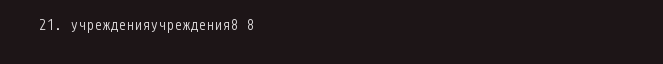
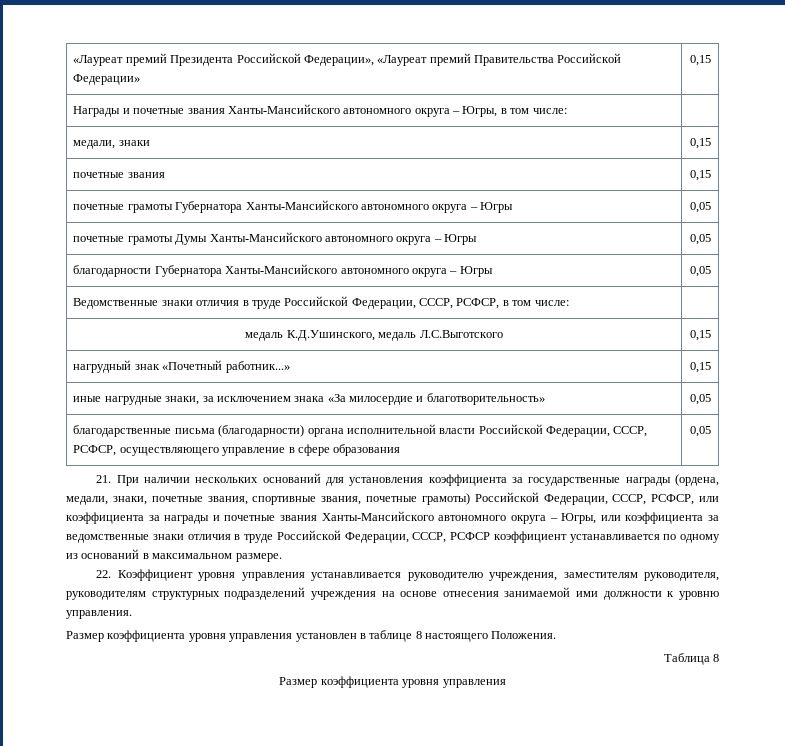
- 21. учрежденияучреждения8 8
+ «Лауреат премий Президента Российской Федерации», «Лауреат премий Правительства Российской Федерации» | 0,15
+ Награды и почетные звания Ханты-Мансийского автономного округа – Югры, в том числе: |
+ медали, знаки | 0,15
+ почетные звания | 0,15
+ почетные грамоты Губернатора Ханты-Мансийского автономного округа – Югры | 0,05
+ почетные грамоты Думы Ханты-Мансийского автономного округа – Югры | 0,05
+ благодарности Губернатора Ханты-Мансийского автономного округа – Югры | 0,05
+ Ведомственные знаки отличия в труде Российской Федерации, СССР, РСФСР, в том числе: |
+ медаль К.Д.Ушинского, медаль Л.С.Выготского | 0,15
+ нагрудный знак «Почетный работник...» | 0,15
+ иные нагрудные знаки, за исключением знака «За милосердие и благотворительность» | 0,05
+ благодарственные письма (благодарности) органа исполнительной власти Российской Федерации, СССР, РСФСР, осуществляющего управление в сфере образования | 0,05
+ 21. При наличии нескольких оснований для установления коэффициента за государственные награды (ордена, медали, знаки, почетные звания, спортивные звания, почетные грамоты) Российской Федерации, СССР, РСФСР, или коэффициента за награды и почетные звания Ханты-Мансийского автономного округа – Югры, или коэффициента за ведомственные знаки отличия в труде Российской Федерации, СССР, РСФСР коэффициент устанавливается по одному из оснований в максимальном размере.
+ 22. Коэффициент уровня управления устанавливается руководителю учреждения, заместителям руководителя, руководителям структурных подразделений учреждения на основе отнесения занимаемой ими должности к уровню управления.
+ Размер коэффициента уровня управления установлен в таблице 8 настоящего Положения.
+ Таблица 8
+ Размер коэффициента уровня управления

